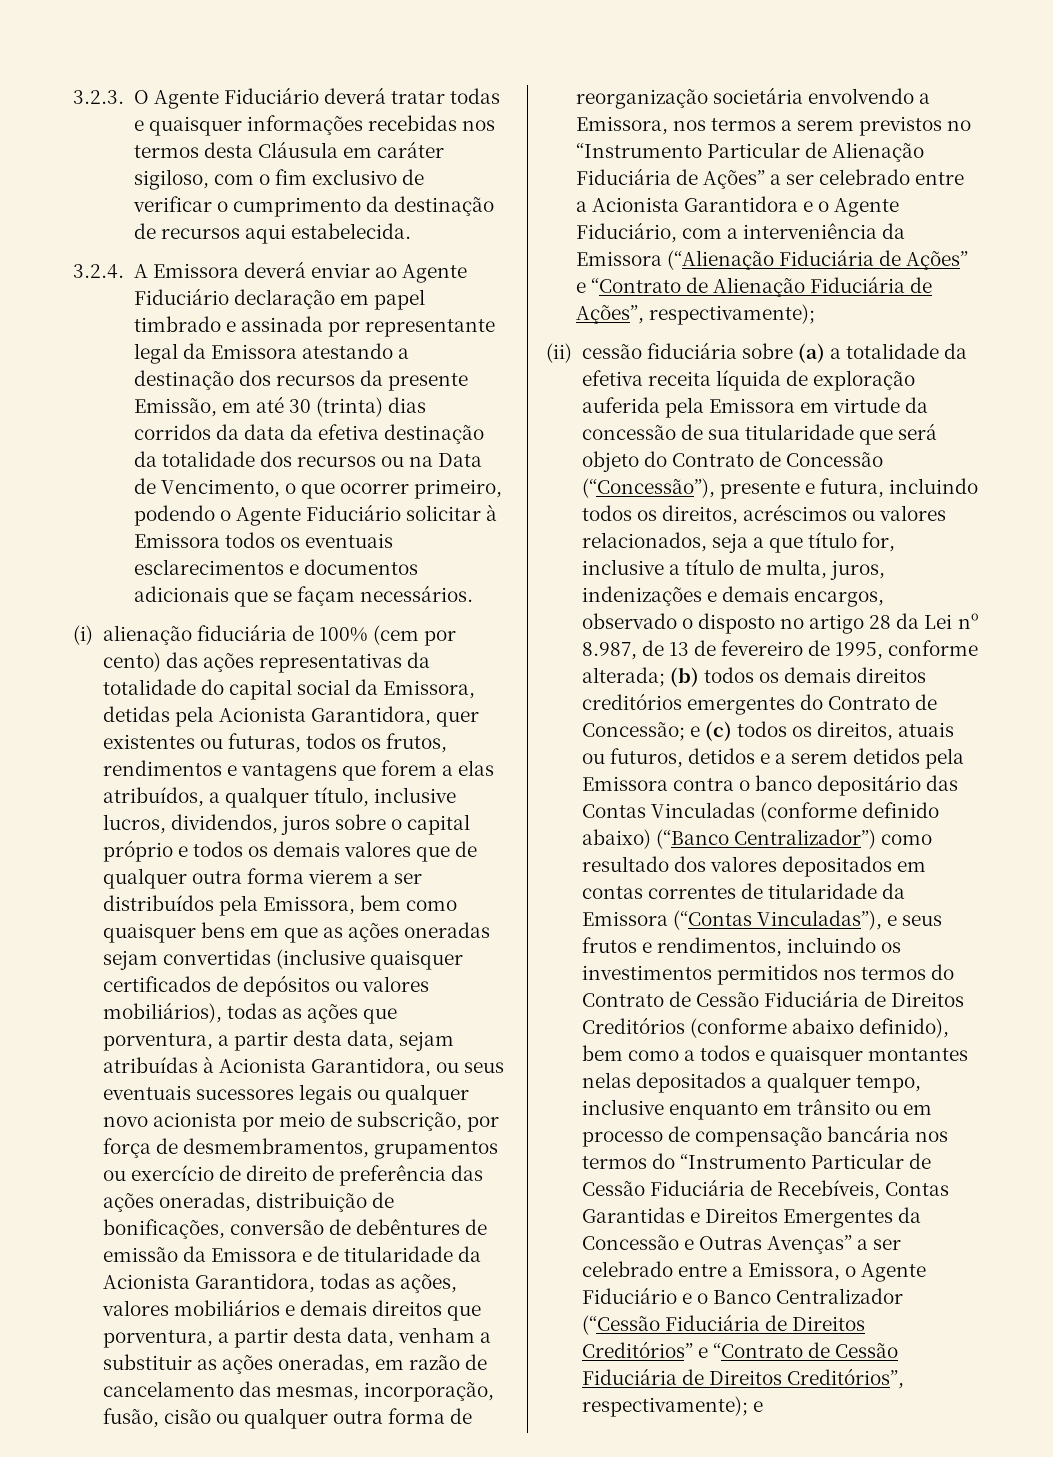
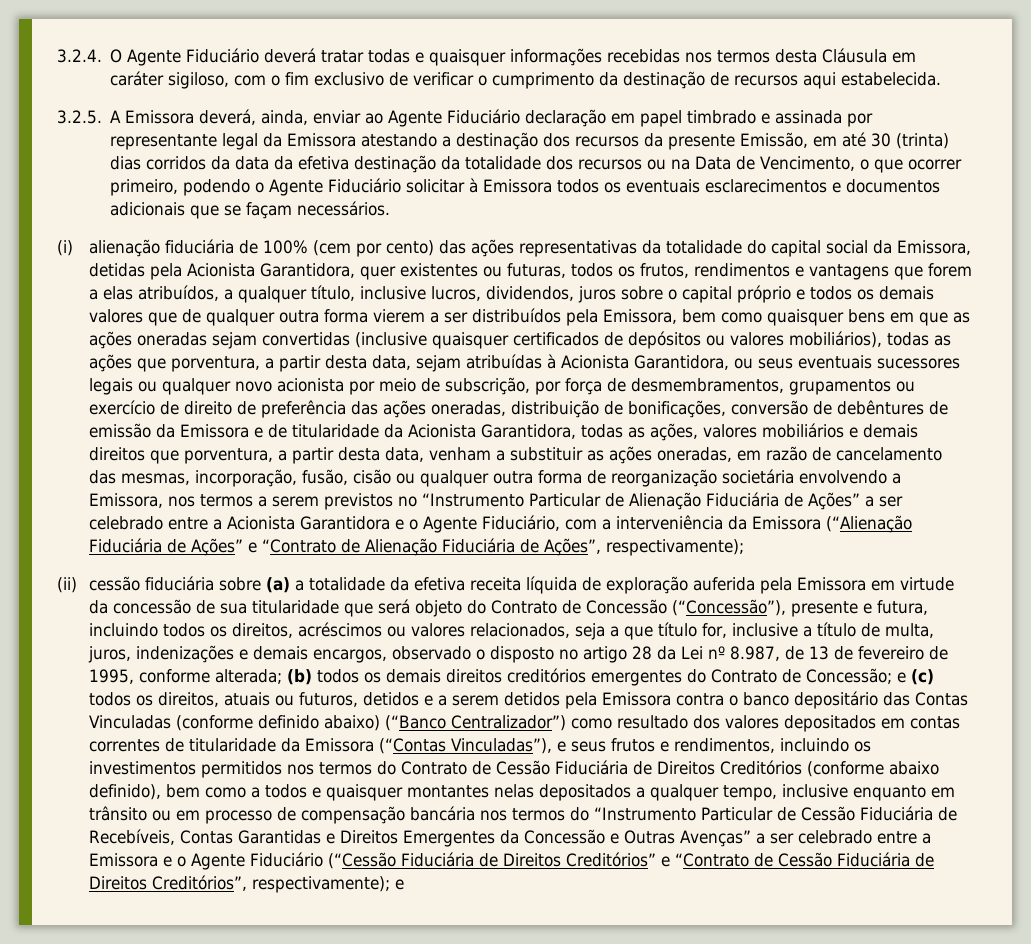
- 3.2.3. O Agente Fiduciário deverá tratar todas e quaisquer informações recebidas nos termos desta Cláusula em caráter sigiloso, com o fim exclusivo de verificar o cumprimento da destinação de recursos aqui estabelecida.
+ 3.2.4. O Agente Fiduciário deverá tratar todas e quaisquer informações recebidas nos termos desta Cláusula em caráter sigiloso, com o fim exclusivo de verificar o cumprimento da destinação de recursos aqui estabelecida.
- 3.2.4. A Emissora deverá enviar ao Agente Fiduciário declaração em papel timbrado e assinada por representante legal da Emissora atestando a destinação dos recursos da presente Emissão, em até 30 (trinta) dias corridos da data da efetiva destinação da totalidade dos recursos ou na Data de Vencimento, o que ocorrer primeiro, podendo o Agente Fiduciário solicitar à Emissora todos os eventuais esclarecimentos e documentos adicionais que se façam necessários.
+ 3.2.5. A Emissora deverá, ainda, enviar ao Agente Fiduciário declaração em papel timbrado e assinada por representante legal da Emissora atestando a destinação dos recursos da presente Emissão, em até 30 (trinta) dias corridos da data da efetiva destinação da totalidade dos recursos ou na Data de Vencimento, o que ocorrer primeiro, podendo o Agente Fiduciário solicitar à Emissora todos os eventuais esclarecimentos e documentos adicionais que se façam necessários.
- e (c) todos os direitos, atuais ou futuros, detidos e a serem detidos pela Emissora contra o banco depositário das Contas Vinculadas (conforme definido abaixo) (“Banco Centralizador”) como resultado dos valores depositados em contas correntes de titularidade da Emissora (“Contas Vinculadas”), e seus frutos e rendimentos, incluindo os investimentos permitidos nos termos do Contrato de Cessão Fiduciária de Direitos Creditórios (conforme abaixo definido), bem como a todos e quaisquer montantes nelas depositados a qualquer tempo, inclusive enquanto em trânsito ou em processo de compensação bancária nos termos do “Instrumento Particular de Cessão Fiduciária de Recebíveis, Contas Garantidas e Direitos Emergentes da Concessão e Outras Avenças” a ser celebrado entre a Emissora, o Agente Fiduciário e o Banco Centralizador (“Cessão Fiduciária de Direitos Creditórios” e “Contrato de Cessão Fiduciária de Direitos Creditórios”, respectivamente);
+ e (c) todos os direitos, atuais ou futuros, detidos e a serem detidos pela Emissora contra o banco depositário das Contas Vinculadas (conforme definido abaixo) (“Banco Centralizador”) como resultado dos valores depositados em contas correntes de titularidade da Emissora (“Contas Vinculadas”), e seus frutos e rendimentos, incluindo os investimentos permitidos nos termos do Contrato de Cessão Fiduciária de Direitos Creditórios (conforme abaixo definido), bem como a todos e quaisquer montantes nelas depositados a qualquer tempo, inclusive enquanto em trânsito ou em processo de compensação bancária nos termos do “Instrumento Particular de Cessão Fiduciária de Recebíveis, Contas Garantidas e Direitos Emergentes da Concessão e Outras Avenças” a ser celebrado entre a Emissora e o Agente Fiduciário (“Cessão Fiduciária de Direitos Creditórios” e “Contrato de Cessão Fiduciária de Direitos Creditórios”, respectivamente);

